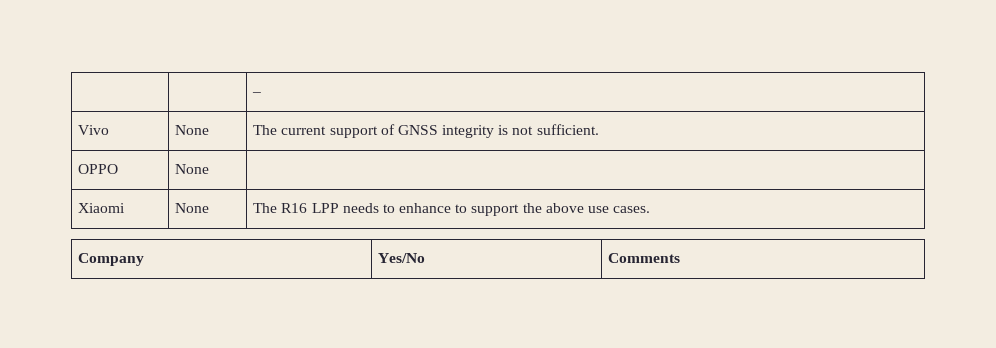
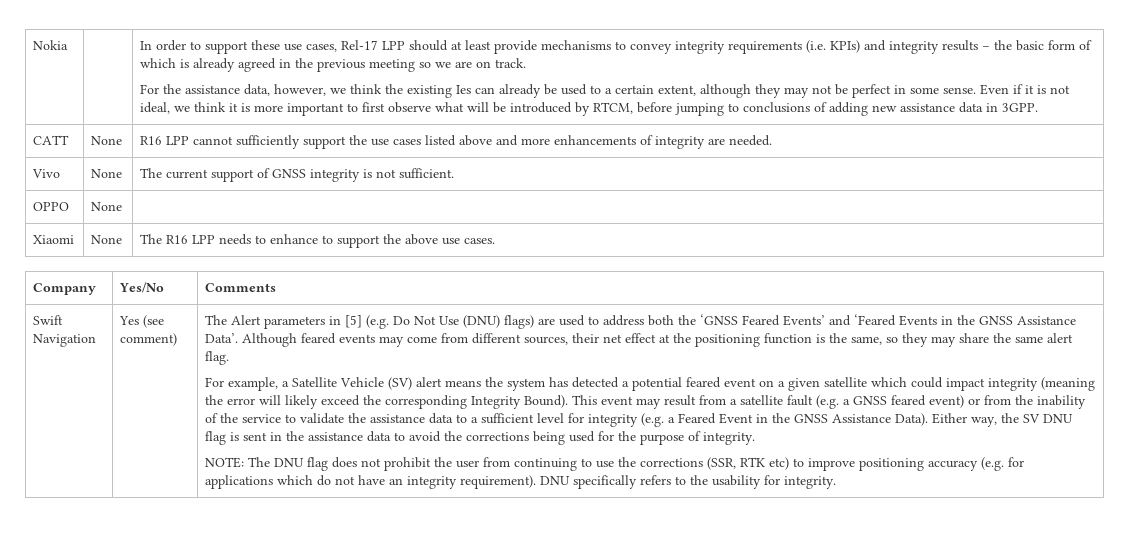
- –
+ Nokia | | In order to support these use cases, Rel-17 LPP should at least provide mechanisms to convey integrity requirements (i.e. KPIs) and integrity results – the basic form of which is already agreed in the previous meeting so we are on track.
+ For the assistance data, however, we think the existing Ies can already be used to a certain extent, although they may not be perfect in some sense. Even if it is not ideal, we think it is more important to first observe what will be introduced by RTCM, before jumping to conclusions of adding new assistance data in 3GPP.
+ CATT | None | R16 LPP cannot sufficiently support the use cases listed above and more enhancements of integrity are needed.
+ Swift Navigation | Yes (see comment) | The Alert parameters in [5] (e.g. Do Not Use (DNU) flags) are used to address both the ‘GNSS Feared Events’ and ‘Feared Events in the GNSS Assistance Data’. Although feared events may come from different sources, their net effect at the positioning function is the same, so they may share the same alert flag.
+ For example, a Satellite Vehicle (SV) alert means the system has detected a potential feared event on a given satellite which could impact integrity (meaning the error will likely exceed the corresponding Integrity Bound). This event may result from a satellite fault (e.g. a GNSS feared event) or from the inability of the service to validate the assistance data to a sufficient level for integrity (e.g. a Feared Event in the GNSS Assistance Data). Either way, the SV DNU flag is sent in the assistance data to avoid the corrections being used for the purpose of integrity.
+ NOTE: The DNU flag does not prohibit the user from continuing to use the corrections (SSR, RTK etc) to improve positioning accuracy (e.g. for applications which do not have an integrity requirement). DNU specifically refers to the usability for integrity.

